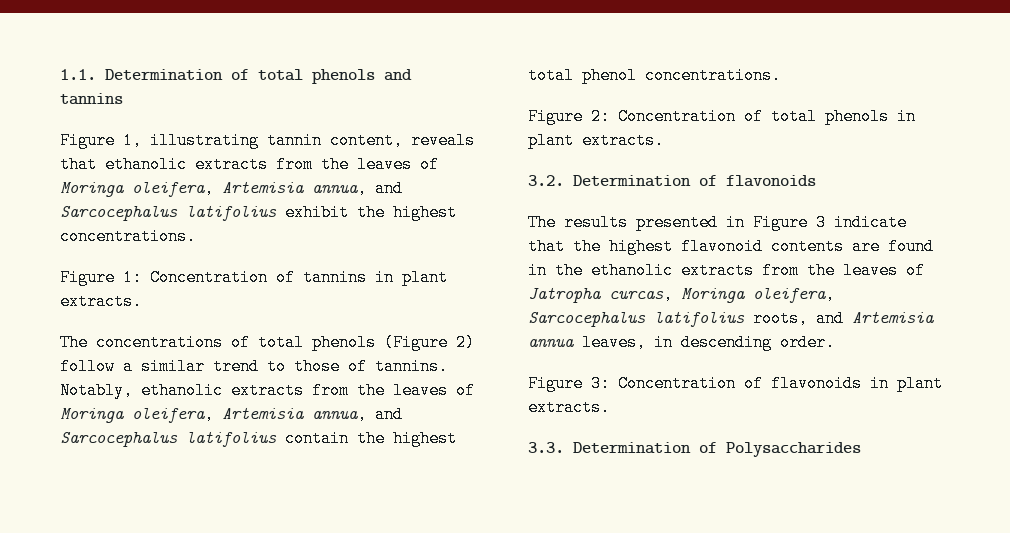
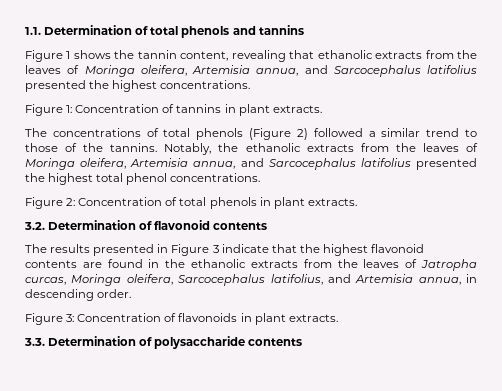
- Figure 1, illustrating tannin content, reveals that ethanolic extracts from the leaves of Moringa oleifera, Artemisia annua, and Sarcocephalus latifolius exhibit the highest concentrations.
+ Figure 1 shows the tannin content, revealing that ethanolic extracts from the leaves of Moringa oleifera, Artemisia annua, and Sarcocephalus latifolius presented the highest concentrations.
- The concentrations of total phenols (Figure 2) follow a similar trend to those of tannins.
+ The concentrations of total phenols (Figure 2) followed a similar trend to those of the tannins.
- Notably, ethanolic extracts from the leaves of Moringa oleifera, Artemisia annua, and Sarcocephalus latifolius contain the highest total phenol concentrations.
+ Notably, the ethanolic extracts from the leaves of Moringa oleifera, Artemisia annua, and Sarcocephalus latifolius presented the highest total phenol concentrations.
- 3.2. Determination of flavonoids
+ 3.2. Determination of flavonoid contents
- The results presented in Figure 3 indicate that the highest flavonoid contents are found in the ethanolic extracts from the leaves of Jatropha curcas, Moringa oleifera, Sarcocephalus latifolius roots, and Artemisia annua leaves, in descending order.
+ The results presented in Figure 3 indicate that the highest flavonoid contents are found in the ethanolic extracts from the leaves of Jatropha curcas, Moringa oleifera, Sarcocephalus latifolius, and Artemisia annua, in descending order.
- 3.3. Determination of Polysaccharides
+ 3.3. Determination of polysaccharide contents

